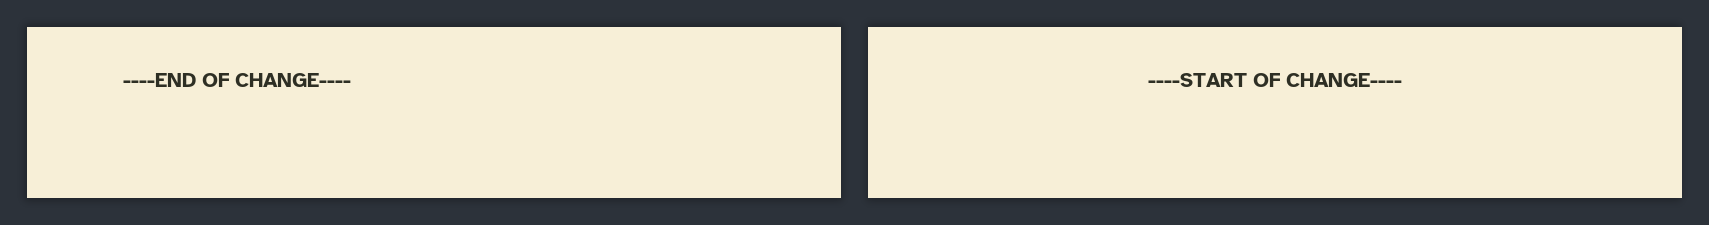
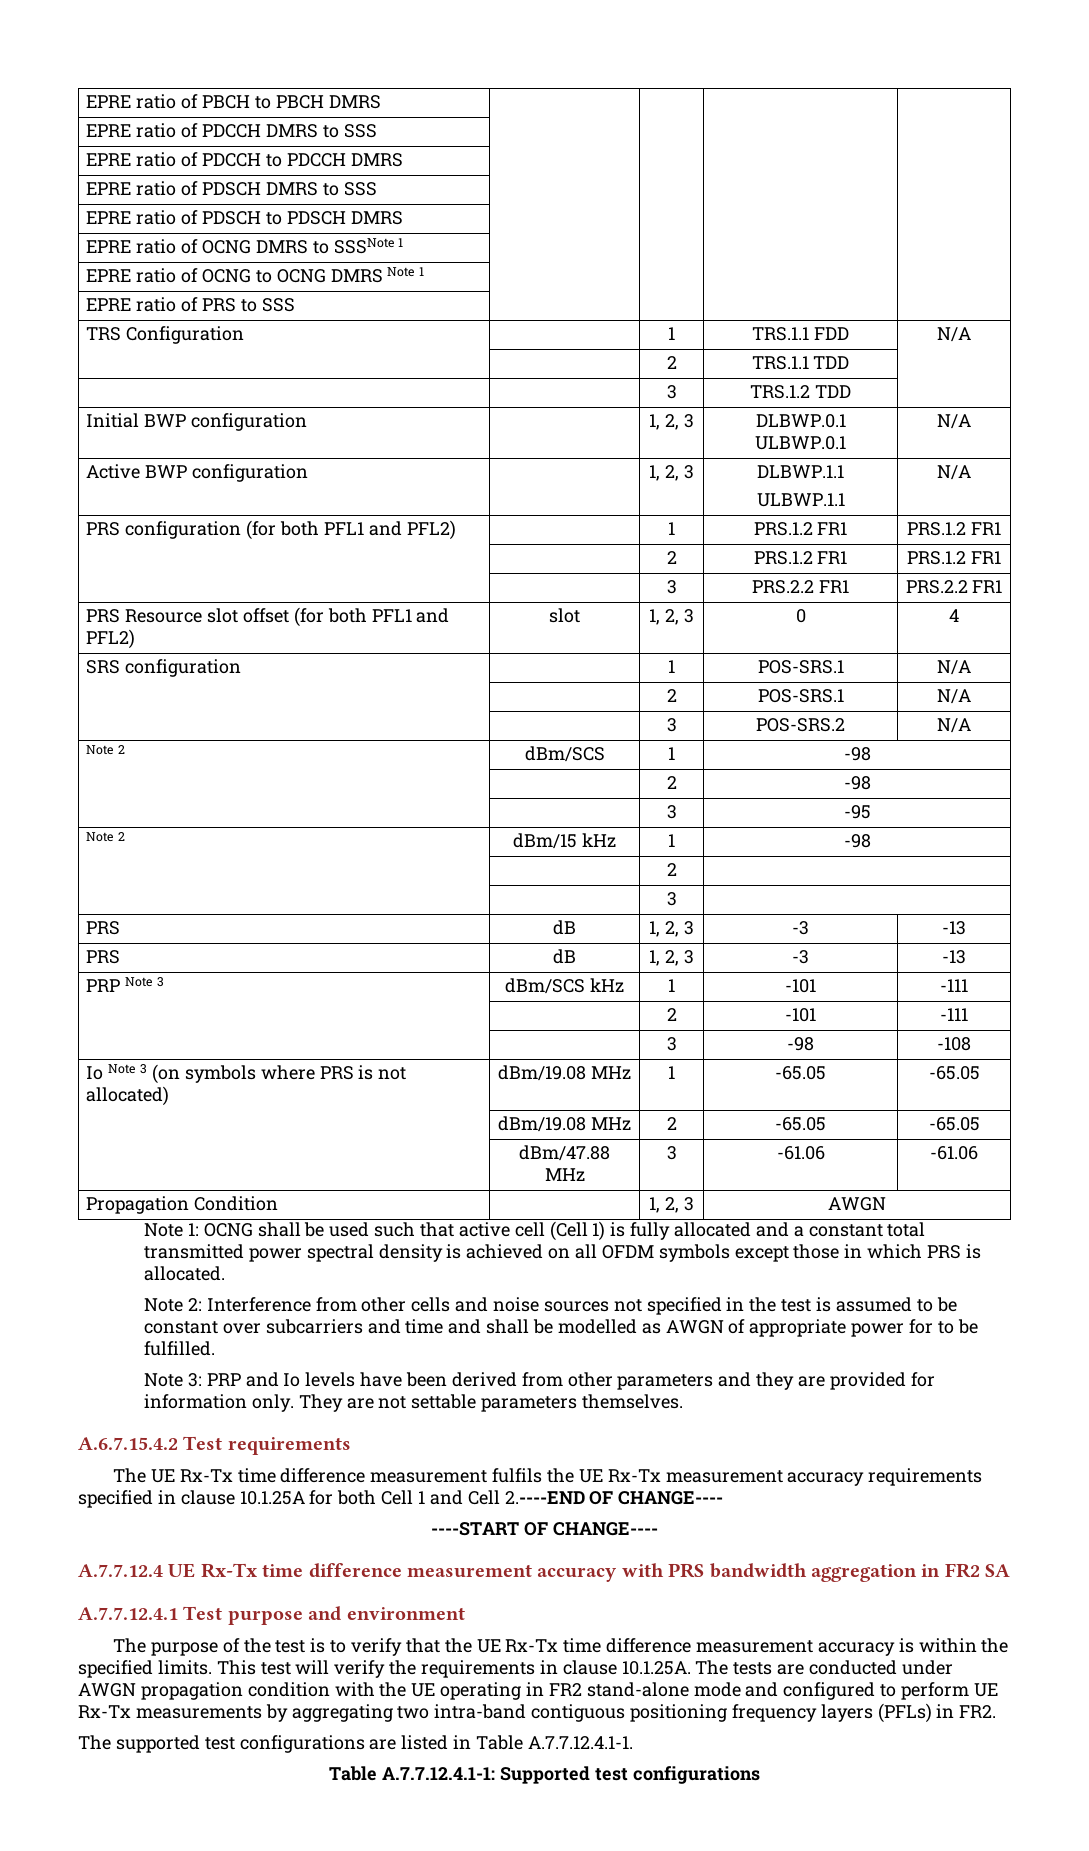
- ----END OF CHANGE----
+ EPRE ratio of PBCH to PBCH DMRS | | | |
+ EPRE ratio of PDCCH DMRS to SSS | | | |
+ EPRE ratio of PDCCH to PDCCH DMRS | | | |
+ EPRE ratio of PDSCH DMRS to SSS | | | |
+ EPRE ratio of PDSCH to PDSCH DMRS | | | |
+ EPRE ratio of OCNG DMRS to SSSNote 1 | | | |
+ EPRE ratio of OCNG to OCNG DMRS Note 1 | | | |
+ EPRE ratio of PRS to SSS | | | |
+ TRS Configuration | | 1 | TRS.1.1 FDD | N/A
+ | | 2 | TRS.1.1 TDD |
+ | | 3 | TRS.1.2 TDD |
+ Initial BWP configuration | | 1, 2, 3 | DLBWP.0.1 ULBWP.0.1 | N/A
+ Active BWP configuration | | 1, 2, 3 | DLBWP.1.1
+ ULBWP.1.1 | N/A
+ PRS configuration (for both PFL1 and PFL2) | | 1 | PRS.1.2 FR1 | PRS.1.2 FR1
+ | | 2 | PRS.1.2 FR1 | PRS.1.2 FR1
+ | | 3 | PRS.2.2 FR1 | PRS.2.2 FR1
+ PRS Resource slot offset (for both PFL1 and PFL2) | slot | 1, 2, 3 | 0 | 4
+ SRS configuration | | 1 | POS-SRS.1 | N/A
+ | | 2 | POS-SRS.1 | N/A
+ | | 3 | POS-SRS.2 | N/A
+ Note 2 | dBm/SCS | 1 | -98
+ | | 2 | -98
+ | | 3 | -95
+ Note 2 | dBm/15 kHz | 1 | -98
+ | | 2 |
+ | | 3 |
+ PRS | dB | 1, 2, 3 | -3 | -13
+ PRS | dB | 1, 2, 3 | -3 | -13
+ PRP Note 3 | dBm/SCS kHz | 1 | -101 | -111
+ | | 2 | -101 | -111
+ | | 3 | -98 | -108
+ Io Note 3 (on symbols where PRS is not allocated) | dBm/19.08 MHz | 1 | -65.05 | -65.05
+ | dBm/19.08 MHz | 2 | -65.05 | -65.05
+ | dBm/47.88 MHz | 3 | -61.06 | -61.06
+ Propagation Condition | | 1, 2, 3 | AWGN
+ Note 1: OCNG shall be used such that active cell (Cell 1) is fully allocated and a constant total transmitted power spectral density is achieved on all OFDM symbols except those in which PRS is allocated.
+ Note 2: Interference from other cells and noise sources not specified in the test is assumed to be constant over subcarriers and time and shall be modelled as AWGN of appropriate power for to be fulfilled.
+ Note 3: PRP and Io levels have been derived from other parameters and they are provided for information only. They are not settable parameters themselves.
+ A.6.7.15.4.2 Test requirements
+ The UE Rx-Tx time difference measurement fulfils the UE Rx-Tx measurement accuracy requirements specified in clause 10.1.25A for both Cell 1 and Cell 2.----END OF CHANGE----
+ A.7.7.12.4 UE Rx-Tx time difference measurement accuracy with PRS bandwidth aggregation in FR2 SA
+ A.7.7.12.4.1 Test purpose and environment
+ The purpose of the test is to verify that the UE Rx-Tx time difference measurement accuracy is within the specified limits. This test will verify the requirements in clause 10.1.25A. The tests are conducted under AWGN propagation condition with the UE operating in FR2 stand-alone mode and configured to perform UE Rx-Tx measurements by aggregating two intra-band contiguous positioning frequency layers (PFLs) in FR2.
+ The supported test configurations are listed in Table A.7.7.12.4.1-1.
+ Table A.7.7.12.4.1-1: Supported test configurations

